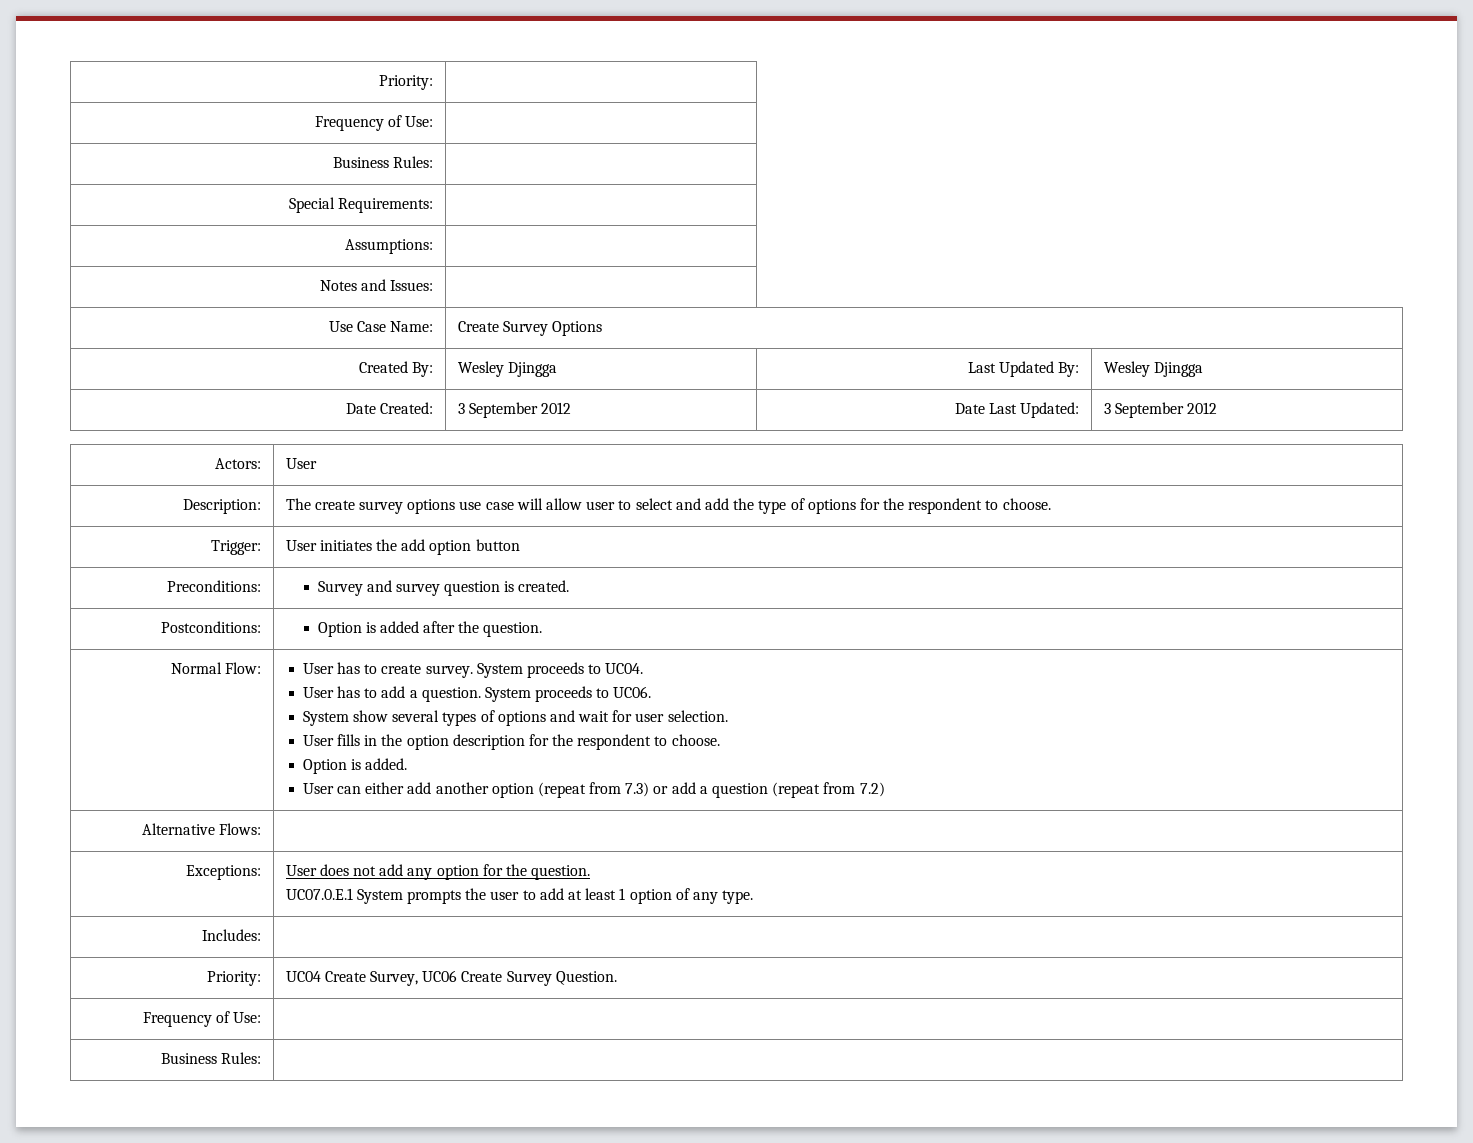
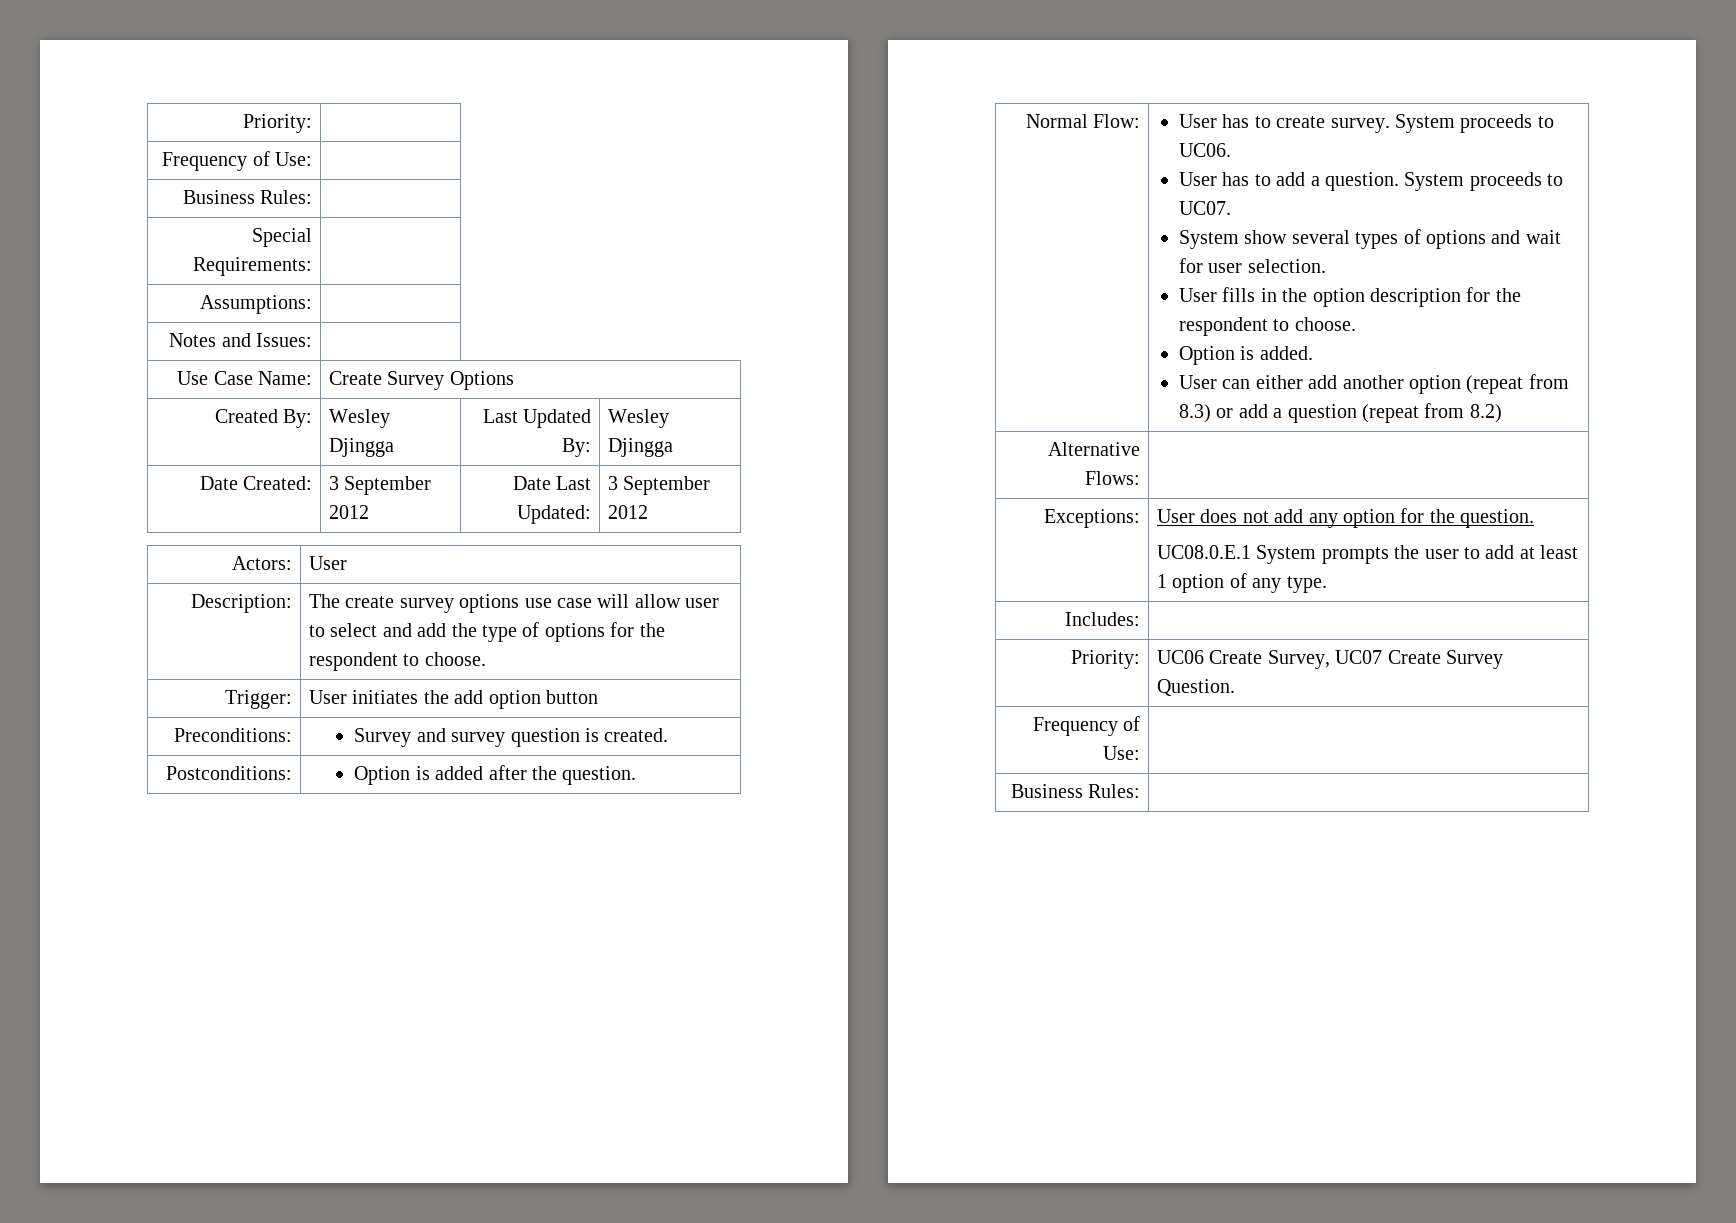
- System proceeds to UC04.
+ System proceeds to UC06.
- System proceeds to UC06.
+ System proceeds to UC07.
- User can either add another option (repeat from 7.3) or add a question (repeat from 7.2)
+ User can either add another option (repeat from 8.3) or add a question (repeat from 8.2)
  Exceptions: | User does not add any option for the question.
- UC07.0.E.1 System prompts the user to add at least 1 option of any type.
+ UC08.0.E.1 System prompts the user to add at least 1 option of any type.
- Priority: | UC04 Create Survey, UC06 Create Survey Question.
+ Priority: | UC06 Create Survey, UC07 Create Survey Question.

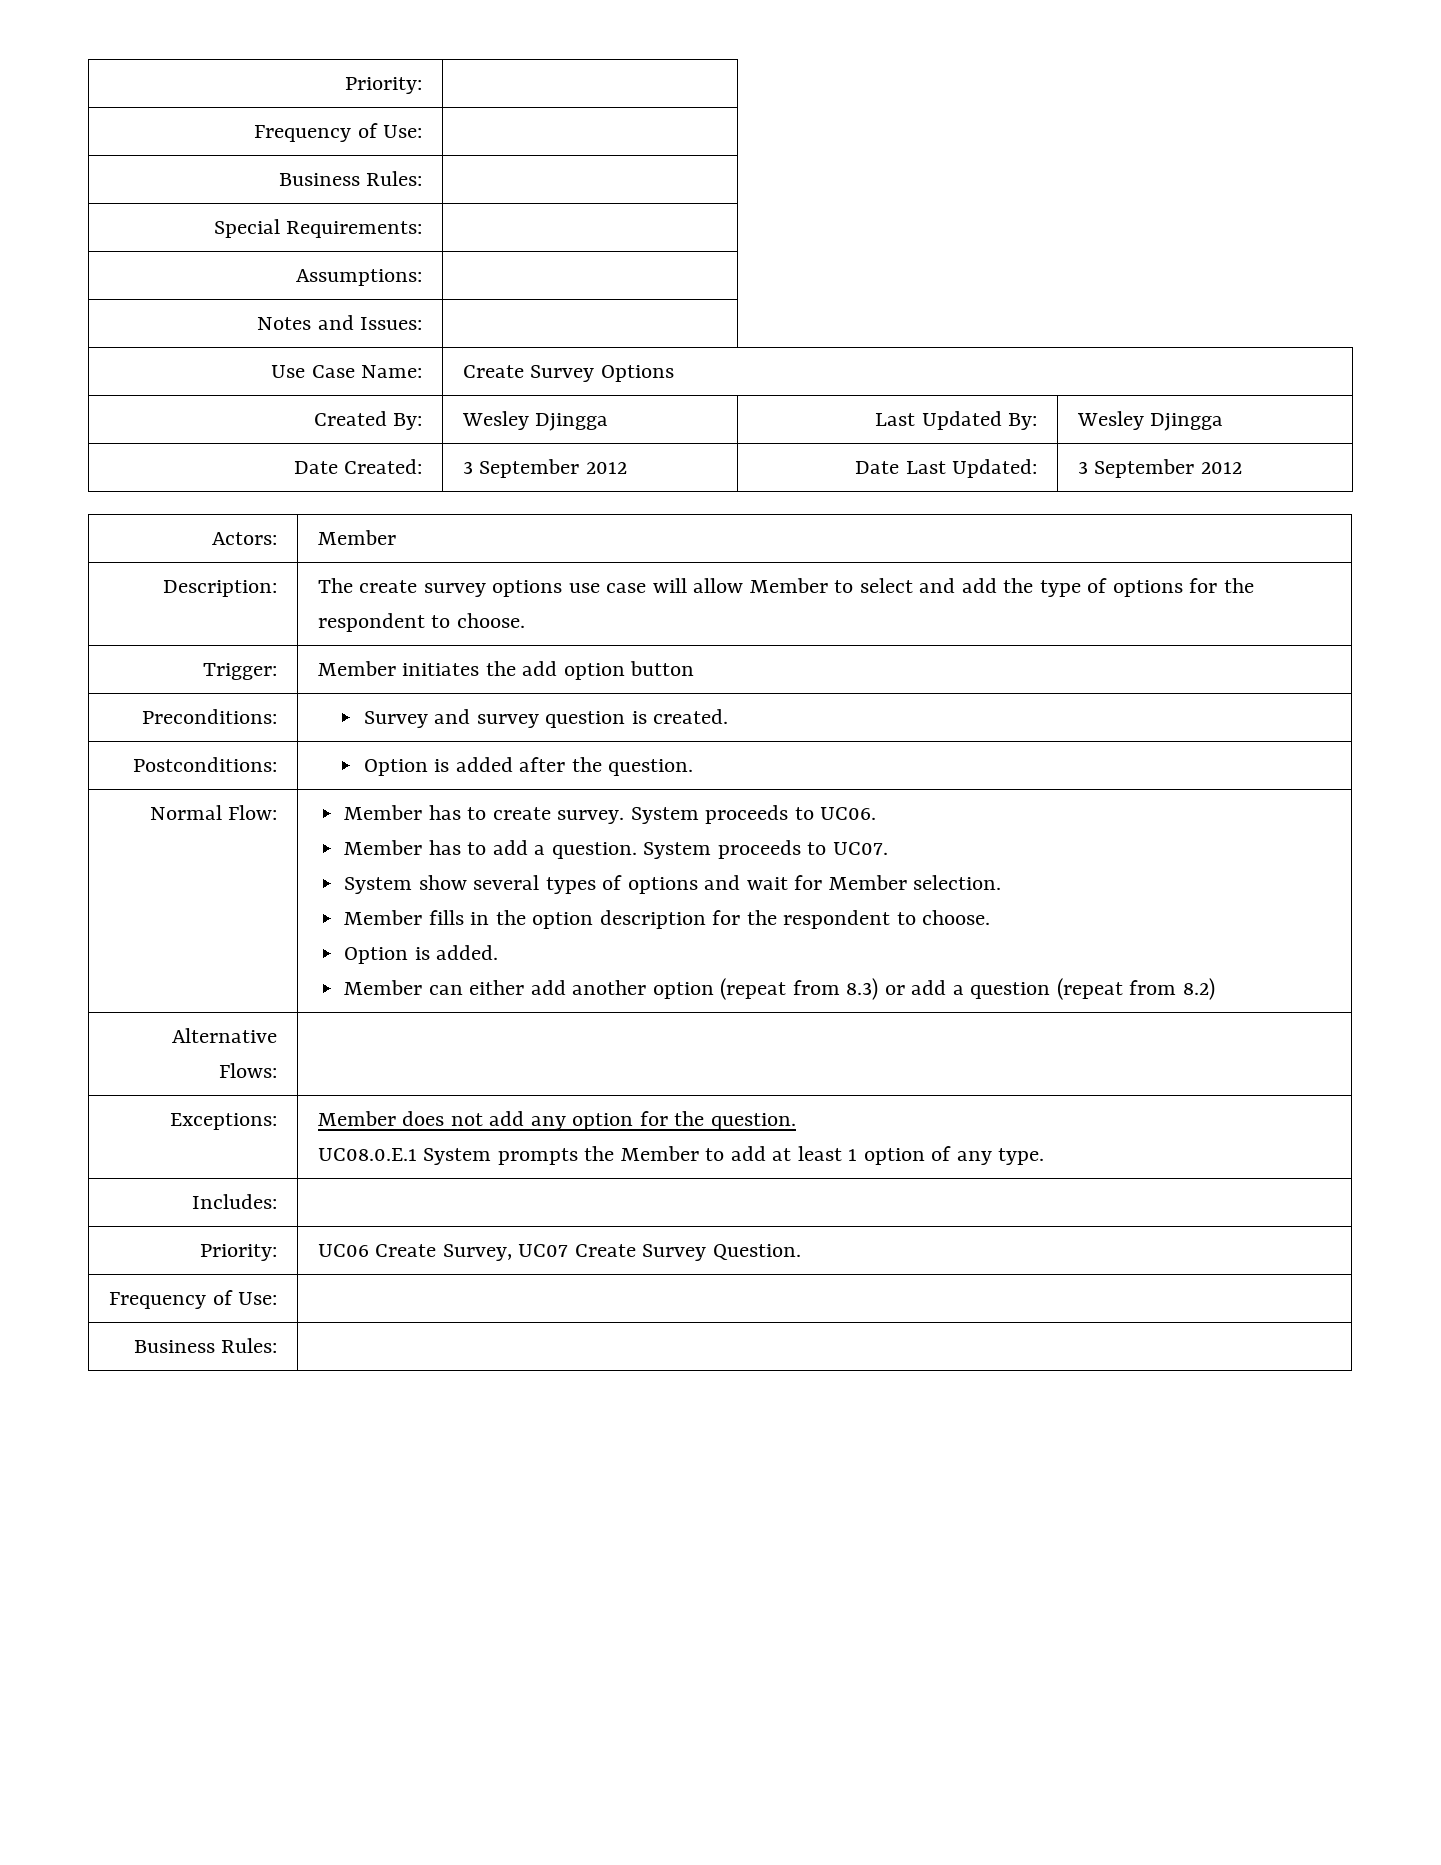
- Actors: | User
+ Actors: | Member
- Description: | The create survey options use case will allow user to select and add the type of options for the respondent to choose.
+ Description: | The create survey options use case will allow Member to select and add the type of options for the respondent to choose.
- Trigger: | User initiates the add option button
+ Trigger: | Member initiates the add option button
- User has to create survey.
+ Member has to create survey.
- User has to add a question.
+ Member has to add a question.
- System show several types of options and wait for user selection.
+ System show several types of options and wait for Member selection.
- User fills in the option description for the respondent to choose.
+ Member fills in the option description for the respondent to choose.
- User can either add another option (repeat from 8.3) or add a question (repeat from 8.2)
+ Member can either add another option (repeat from 8.3) or add a question (repeat from 8.2)
- Exceptions: | User does not add any option for the question.
- UC08.0.E.1 System prompts the user to add at least 1 option of any type.
+ Exceptions: | Member does not add any option for the question.
+ UC08.0.E.1 System prompts the Member to add at least 1 option of any type.

